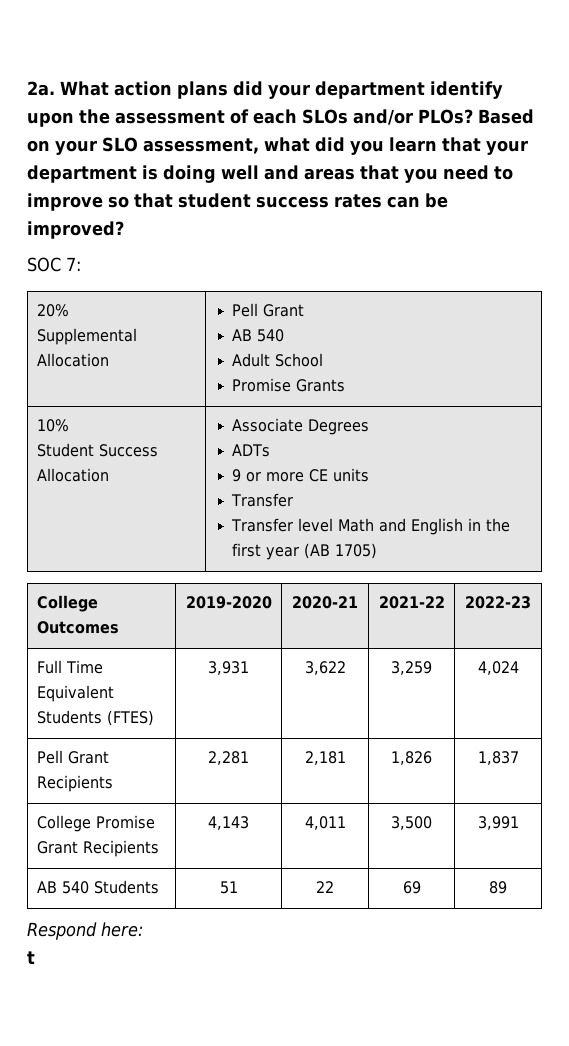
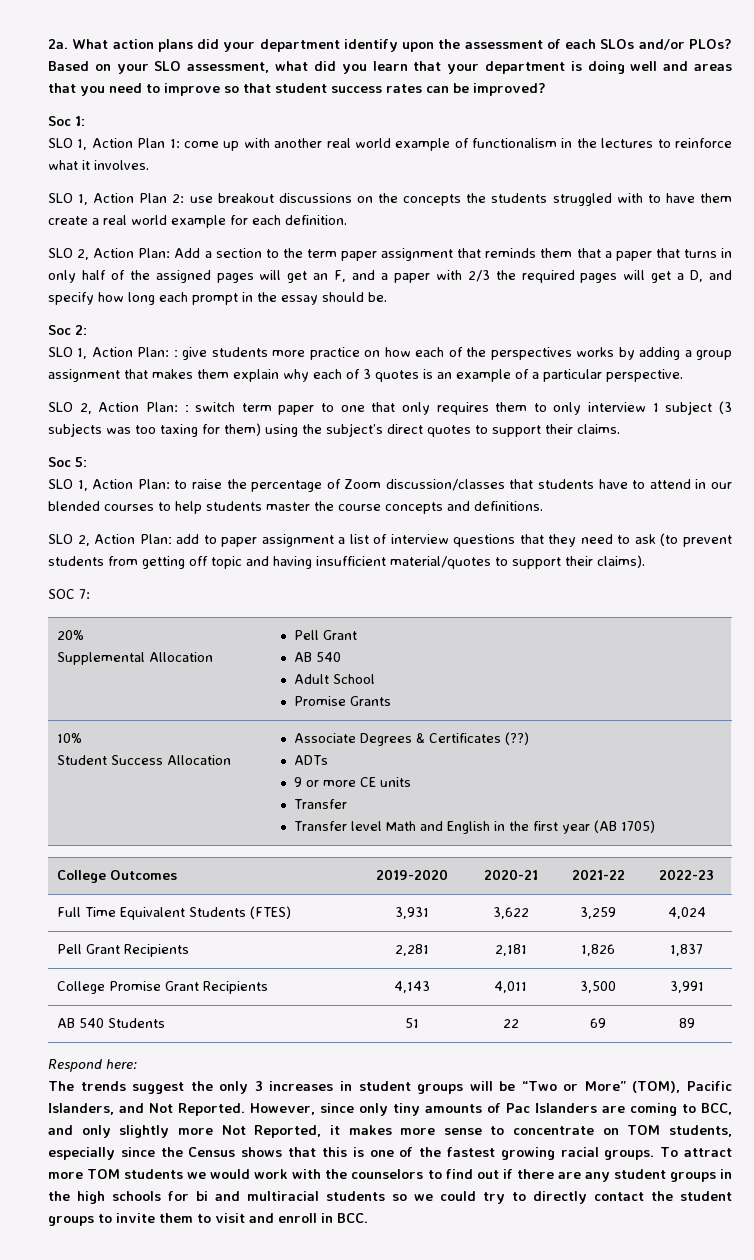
+ Soc 1:
+ SLO 1, Action Plan 1: come up with another real world example of functionalism in the lectures to reinforce what it involves.
+ SLO 1, Action Plan 2: use breakout discussions on the concepts the students struggled with to have them create a real world example for each definition.
+ SLO 2, Action Plan: Add a section to the term paper assignment that reminds them that a paper that turns in only half of the assigned pages will get an F, and a paper with 2/3 the required pages will get a D, and specify how long each prompt in the essay should be.
+ Soc 2:
+ SLO 1, Action Plan: : give students more practice on how each of the perspectives works by adding a group assignment that makes them explain why each of 3 quotes is an example of a particular perspective.
+ SLO 2, Action Plan: : switch term paper to one that only requires them to only interview 1 subject (3 subjects was too taxing for them) using the subject’s direct quotes to support their claims.
+ Soc 5:
+ SLO 1, Action Plan: to raise the percentage of Zoom discussion/classes that students have to attend in our blended courses to help students master the course concepts and definitions.
+ SLO 2, Action Plan: add to paper assignment a list of interview questions that they need to ask (to prevent students from getting off topic and having insufficient material/quotes to support their claims).
  10%
- Student Success Allocation | Associate Degrees
+ Student Success Allocation | Associate Degrees & Certificates (??)
- t
+ The trends suggest the only 3 increases in student groups will be “Two or More” (TOM), Pacific Islanders, and Not Reported. However, since only tiny amounts of Pac Islanders are coming to BCC, and only slightly more Not Reported, it makes more sense to concentrate on TOM students, especially since the Census shows that this is one of the fastest growing racial groups. To attract more TOM students we would work with the counselors to find out if there are any student groups in the high schools for bi and multiracial students so we could try to directly contact the student groups to invite them to visit and enroll in BCC.

